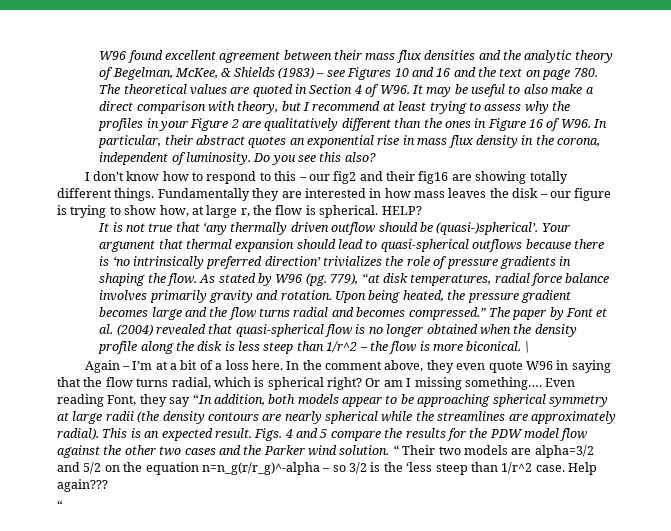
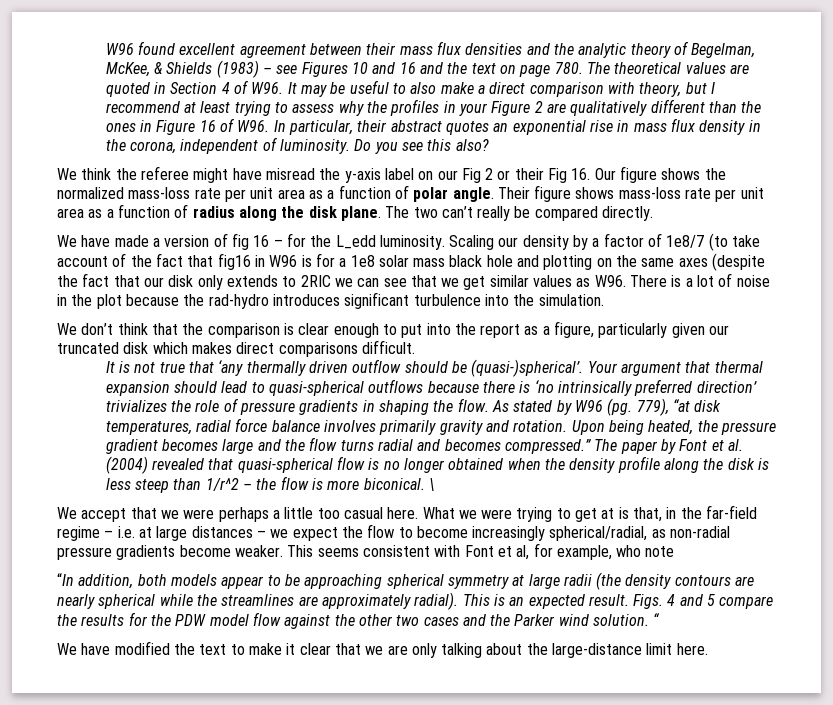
- I don’t know how to respond to this – our fig2 and their fig16 are showing totally different things. Fundamentally they are interested in how mass leaves the disk – our figure is trying to show how, at large r, the flow is spherical. HELP?
+ We think the referee might have misread the y-axis label on our Fig 2 or their Fig 16. Our figure shows the normalized mass-loss rate per unit area as a function of polar angle. Their figure shows mass-loss rate per unit area as a function of radius along the disk plane. The two can’t really be compared directly.
+ We have made a version of fig 16 – for the L_edd luminosity. Scaling our density by a factor of 1e8/7 (to take account of the fact that fig16 in W96 is for a 1e8 solar mass black hole and plotting on the same axes (despite the fact that our disk only extends to 2RIC we can see that we get similar values as W96. There is a lot of noise in the plot because the rad-hydro introduces significant turbulence into the simulation.
+ We don’t think that the comparison is clear enough to put into the report as a figure, particularly given our truncated disk which makes direct comparisons difficult.
- Again – I’m at a bit of a loss here. In the comment above, they even quote W96 in saying that the flow turns radial, which is spherical right? Or am I missing something…. Even reading Font, they say “In addition, both models appear to be approaching spherical symmetry at large radii (the density contours are nearly spherical while the streamlines are approximately radial).
+ We accept that we were perhaps a little too casual here. What we were trying to get at is that, in the far-field regime – i.e. at large distances – we expect the flow to become increasingly spherical/radial, as non-radial pressure gradients become weaker. This seems consistent with Font et al, for example, who note
+ “In addition, both models appear to be approaching spherical symmetry at large radii (the density contours are nearly spherical while the streamlines are approximately radial).
- “ Their two models are alpha=3/2 and 5/2 on the equation n=n_g(r/r_g)^-alpha – so 3/2 is the ‘less steep than 1/r^2 case. Help again???
  “
+ We have modified the text to make it clear that we are only talking about the large-distance limit here.

